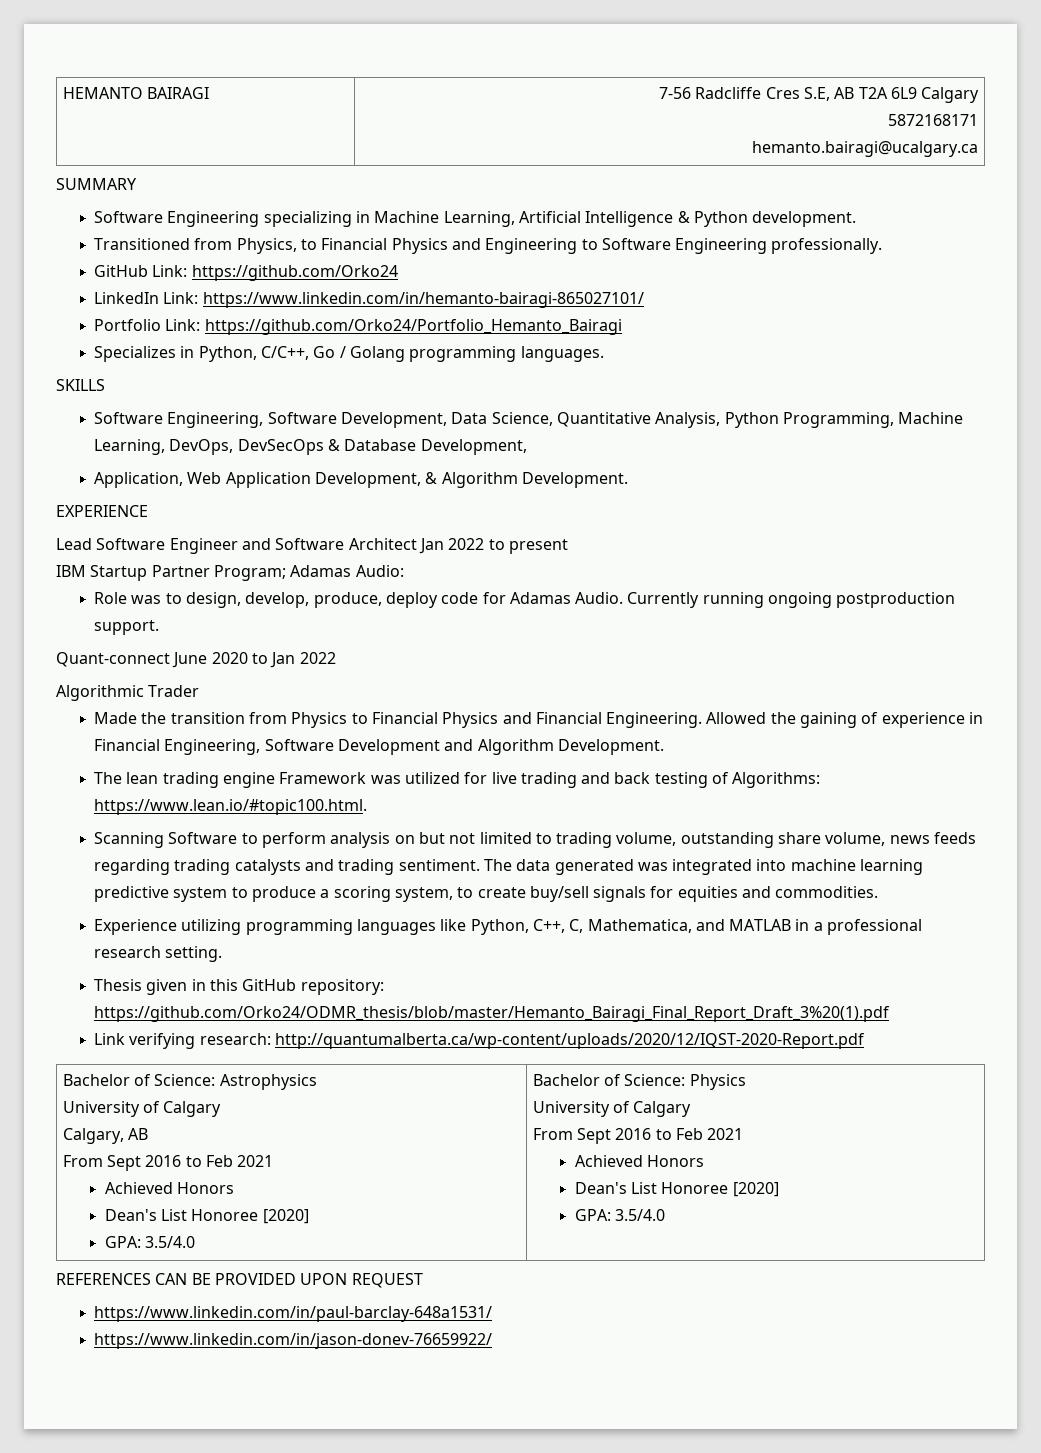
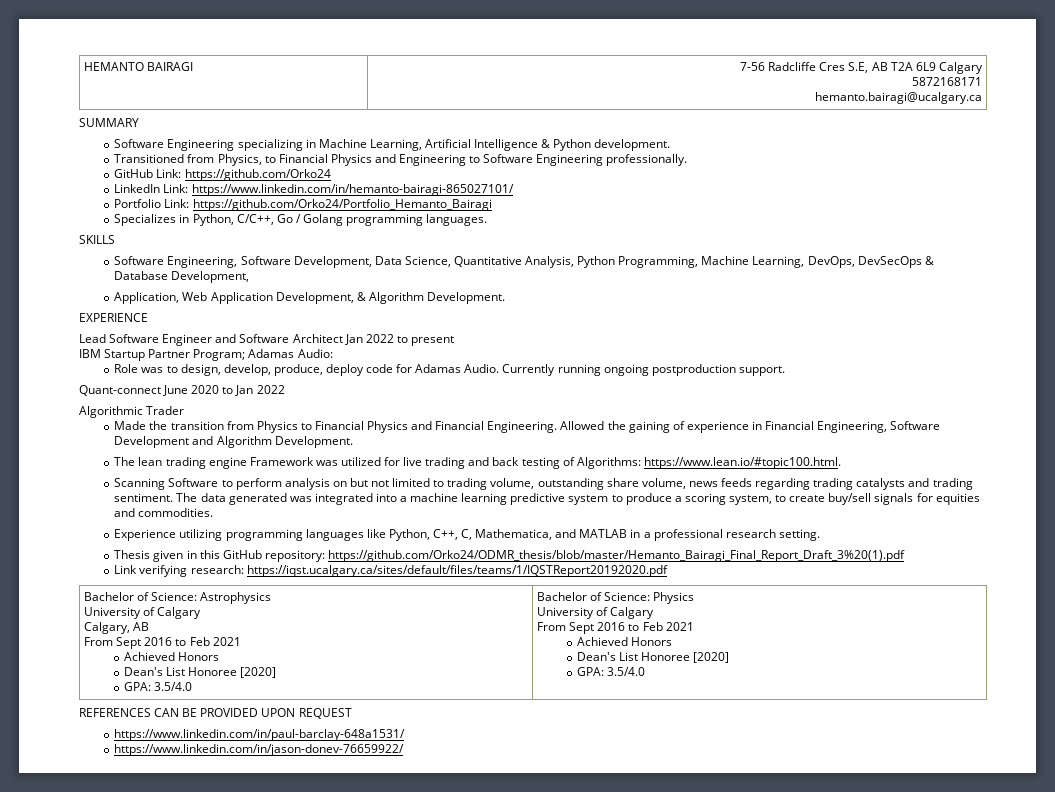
- The data generated was integrated into machine learning predictive system to produce a scoring system, to create buy/sell signals for equities and commodities.
+ The data generated was integrated into a machine learning predictive system to produce a scoring system, to create buy/sell signals for equities and commodities.
- Link verifying research: http://quantumalberta.ca/wp-content/uploads/2020/12/IQST-2020-Report.pdf
+ Link verifying research: https://iqst.ucalgary.ca/sites/default/files/teams/1/IQSTReport20192020.pdf

